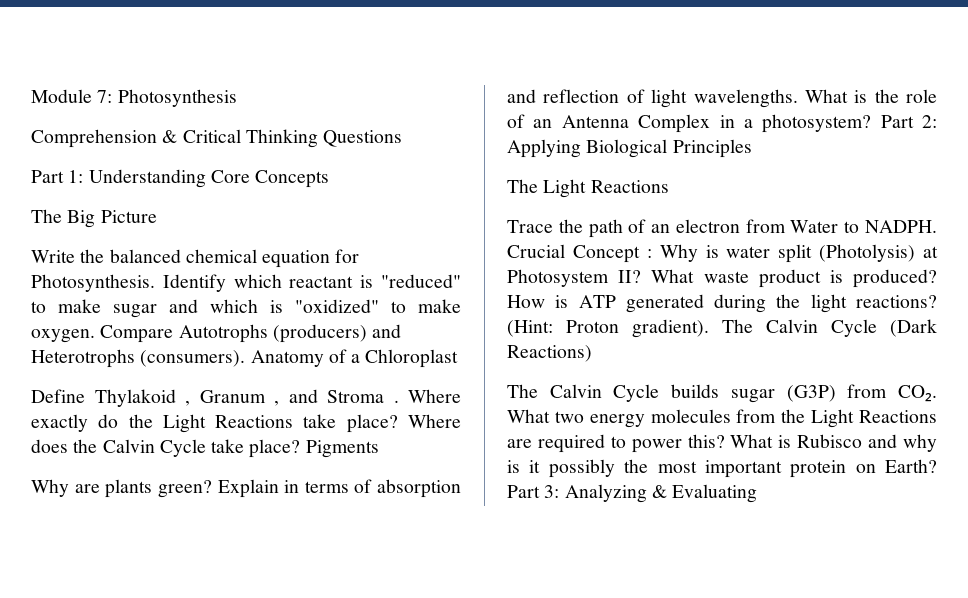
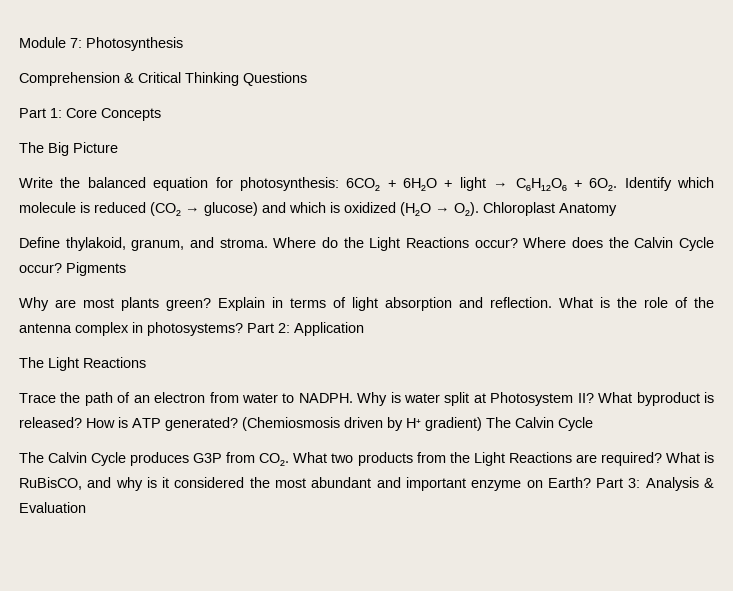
- Part 1: Understanding Core Concepts
+ Part 1: Core Concepts
- Write the balanced chemical equation for Photosynthesis. Identify which reactant is "reduced" to make sugar and which is "oxidized" to make oxygen. Compare Autotrophs (producers) and Heterotrophs (consumers). Anatomy of a Chloroplast
- Define Thylakoid , Granum , and Stroma . Where exactly do the Light Reactions take place?
+ Write the balanced equation for photosynthesis: 6CO₂ + 6H₂O + light → C₆H₁₂O₆ + 6O₂. Identify which molecule is reduced (CO₂ → glucose) and which is oxidized (H₂O → O₂). Chloroplast Anatomy
+ Define thylakoid, granum, and stroma. Where do the Light Reactions occur?
- Where does the Calvin Cycle take place?
+ Where does the Calvin Cycle occur?
- Why are plants green?
+ Why are most plants green?
- Explain in terms of absorption and reflection of light wavelengths.
+ Explain in terms of light absorption and reflection.
- What is the role of an Antenna Complex in a photosystem? Part 2: Applying Biological Principles
+ What is the role of the antenna complex in photosystems? Part 2: Application
- Trace the path of an electron from Water to NADPH.
+ Trace the path of an electron from water to NADPH.
- Crucial Concept : Why is water split (Photolysis) at Photosystem II?
+ Why is water split at Photosystem II?
- What waste product is produced? How is ATP generated during the light reactions? (Hint: Proton gradient). The Calvin Cycle (Dark Reactions)
- The Calvin Cycle builds sugar (G3P) from CO₂. What two energy molecules from the Light Reactions are required to power this? What is Rubisco and why is it possibly the most important protein on Earth?
+ What byproduct is released? How is ATP generated? (Chemiosmosis driven by H⁺ gradient) The Calvin Cycle
+ The Calvin Cycle produces G3P from CO₂. What two products from the Light Reactions are required? What is RuBisCO, and why is it considered the most abundant and important enzyme on Earth?
- Part 3: Analyzing & Evaluating
+ Part 3: Analysis & Evaluation

